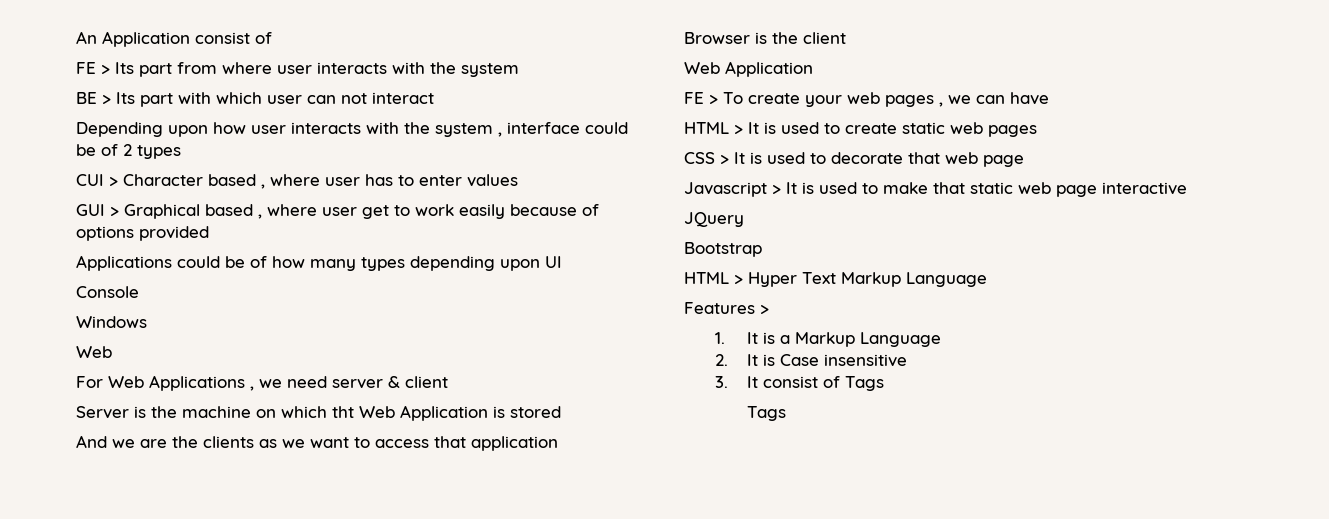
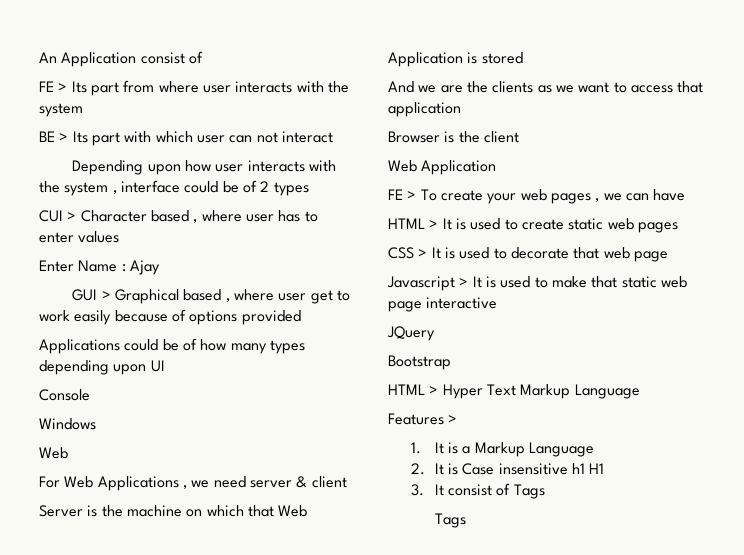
+ Enter Name : Ajay
- Server is the machine on which tht Web Application is stored
+ Server is the machine on which that Web Application is stored
- 2. It is Case insensitive
+ 2. It is Case insensitive h1 H1

